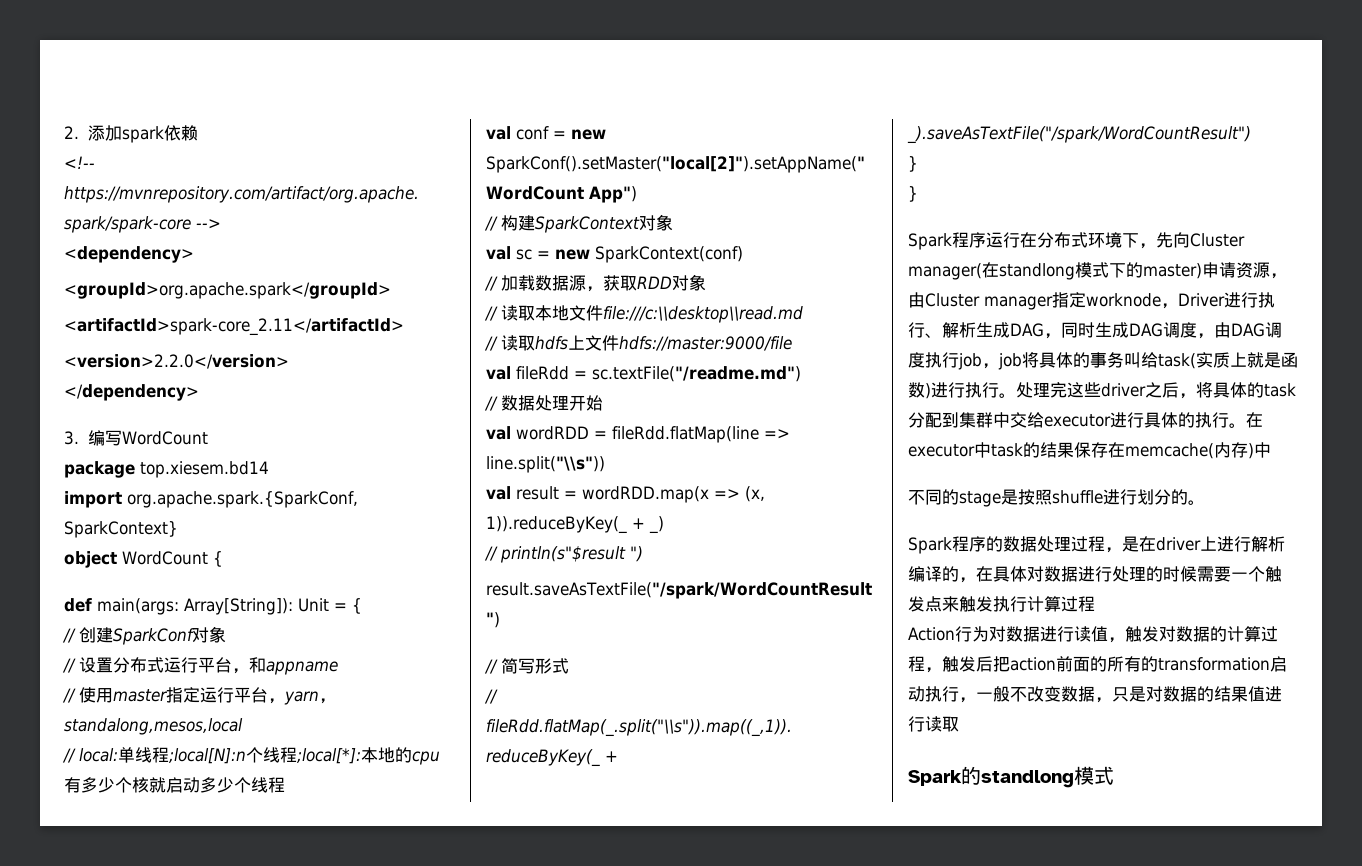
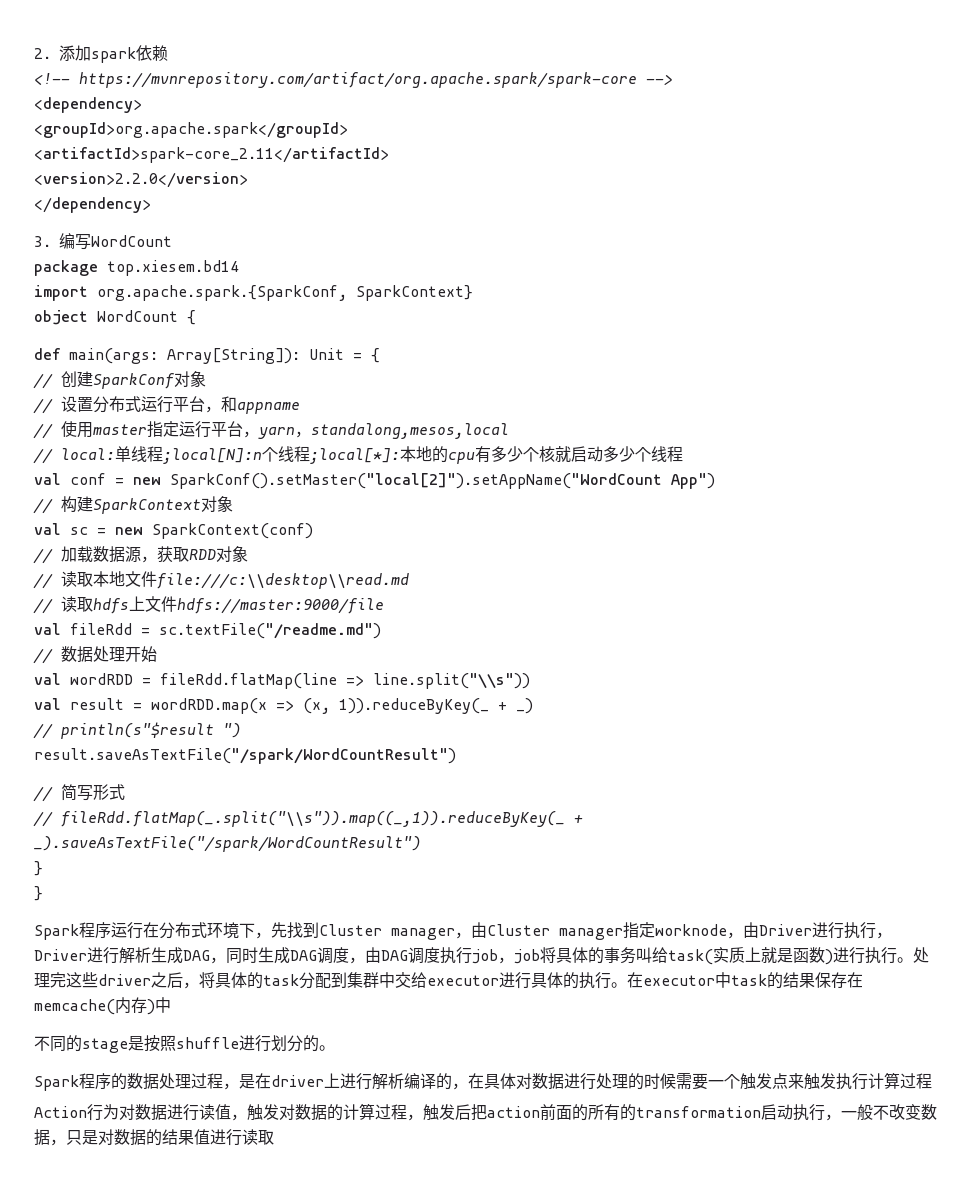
- Spark程序运行在分布式环境下，先向Cluster manager(在standlong模式下的master)申请资源，由Cluster manager指定worknode，Driver进行执行、解析生成DAG，同时生成DAG调度，由DAG调度执行job，job将具体的事务叫给task(实质上就是函数)进行执行。
+ Spark程序运行在分布式环境下，先找到Cluster manager，由Cluster manager指定worknode，由Driver进行执行，Driver进行解析生成DAG，同时生成DAG调度，由DAG调度执行job，job将具体的事务叫给task(实质上就是函数)进行执行。
- Spark的standlong模式

